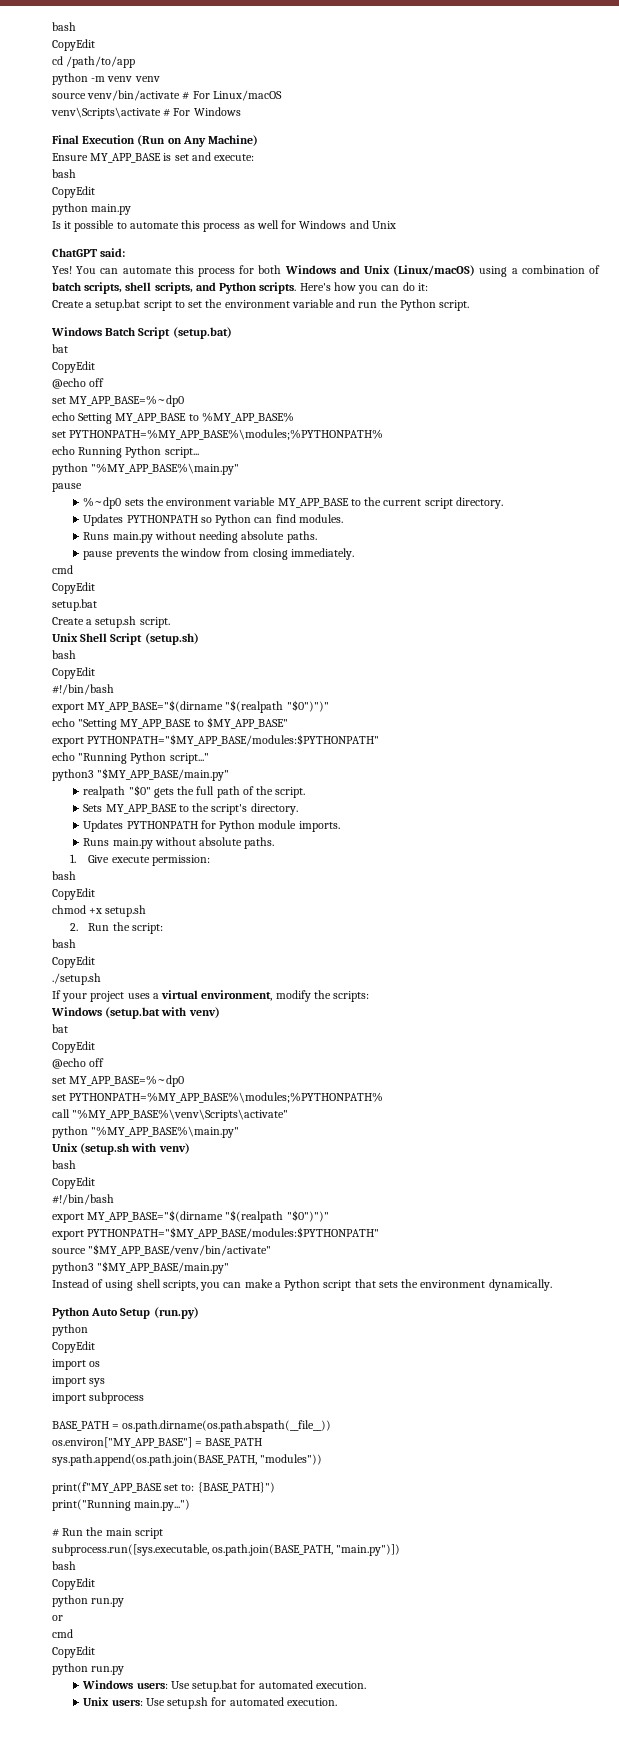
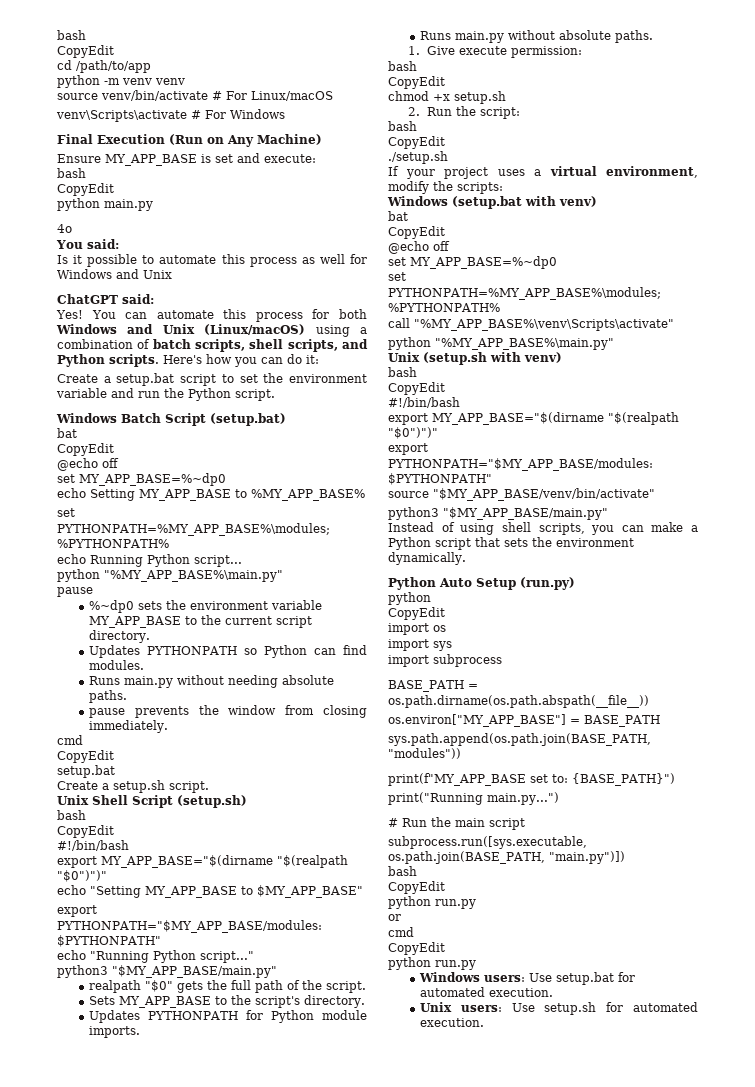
+ 4o
+ You said:

